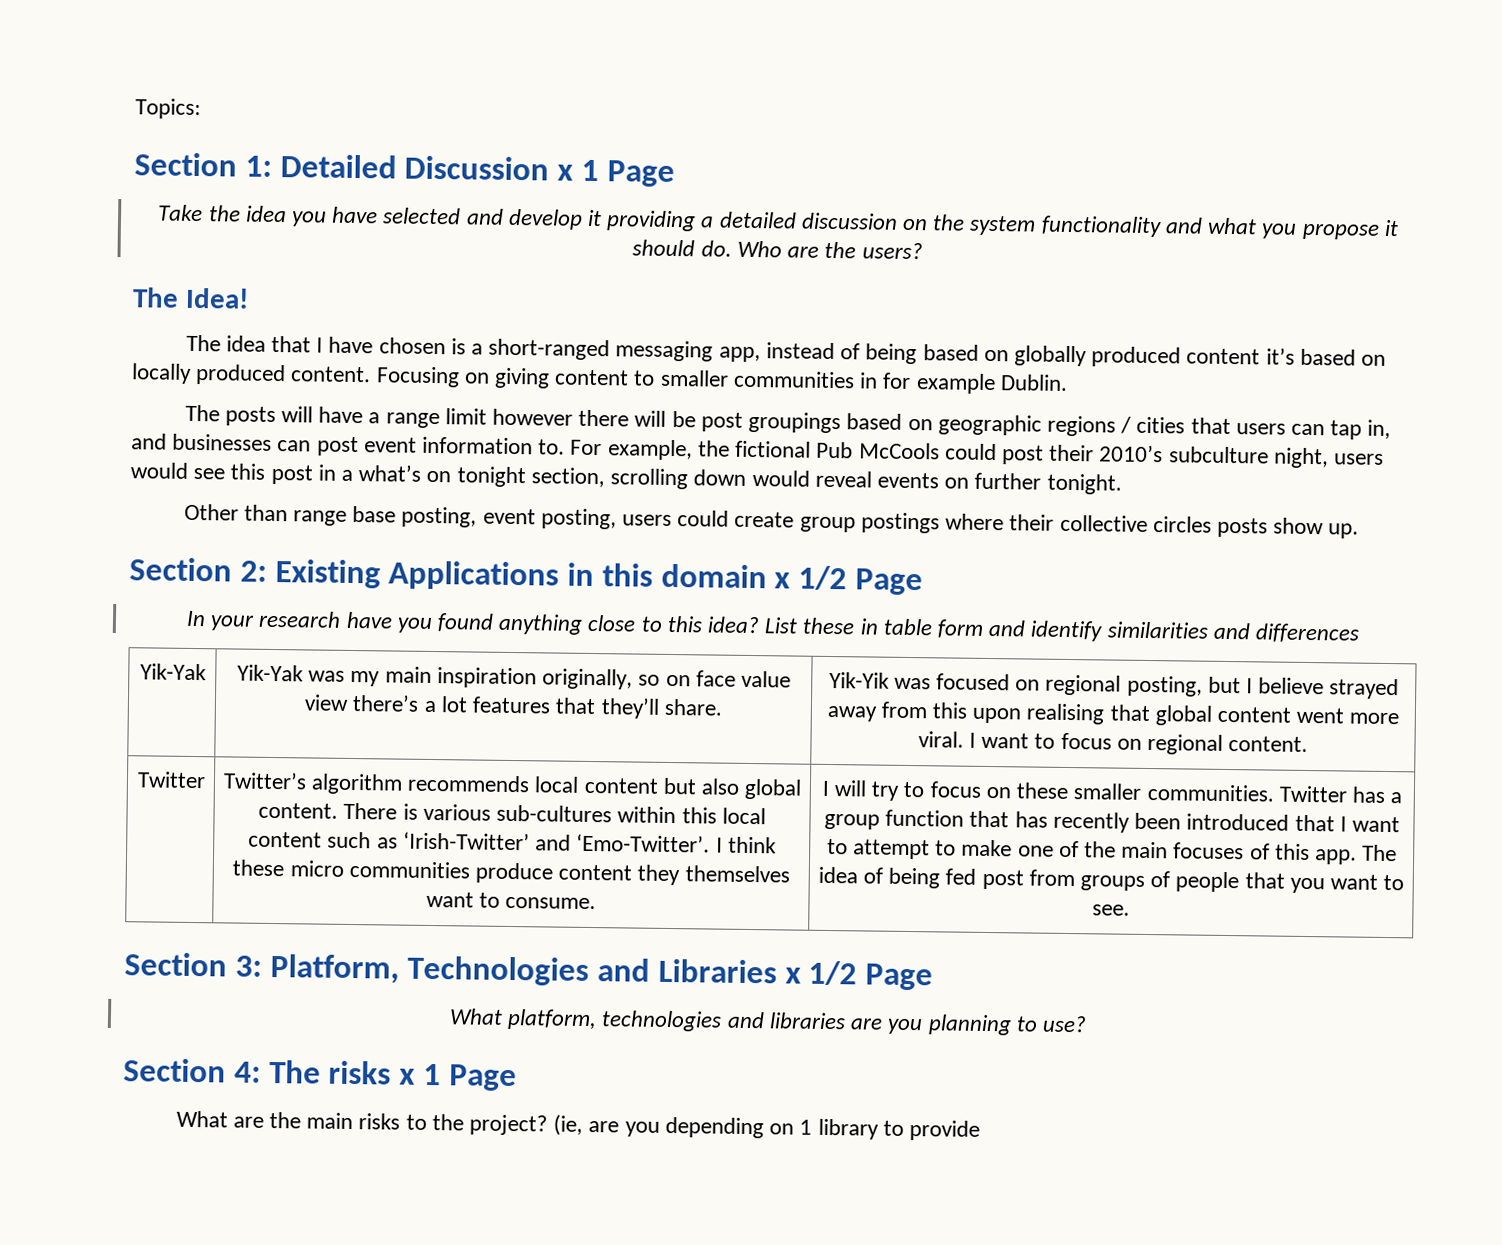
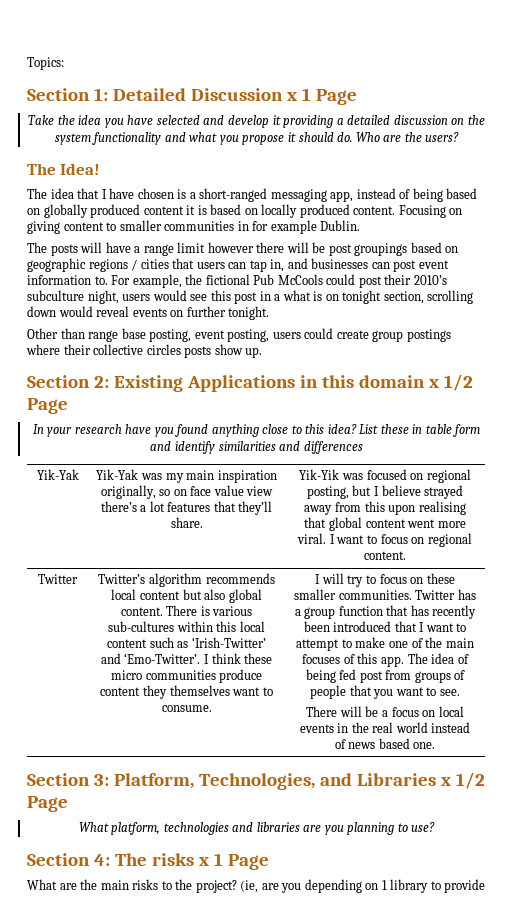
- The idea that I have chosen is a short-ranged messaging app, instead of being based on globally produced content it’s based on locally produced content.
+ The idea that I have chosen is a short-ranged messaging app, instead of being based on globally produced content it is based on locally produced content.
- For example, the fictional Pub McCools could post their 2010’s subculture night, users would see this post in a what’s on tonight section, scrolling down would reveal events on further tonight.
+ For example, the fictional Pub McCools could post their 2010’s subculture night, users would see this post in a what is on tonight section, scrolling down would reveal events on further tonight.
+ There will be a focus on local events in the real world instead of news based one.
- Section 3: Platform, Technologies and Libraries x 1/2 Page
+ Section 3: Platform, Technologies, and Libraries x 1/2 Page

